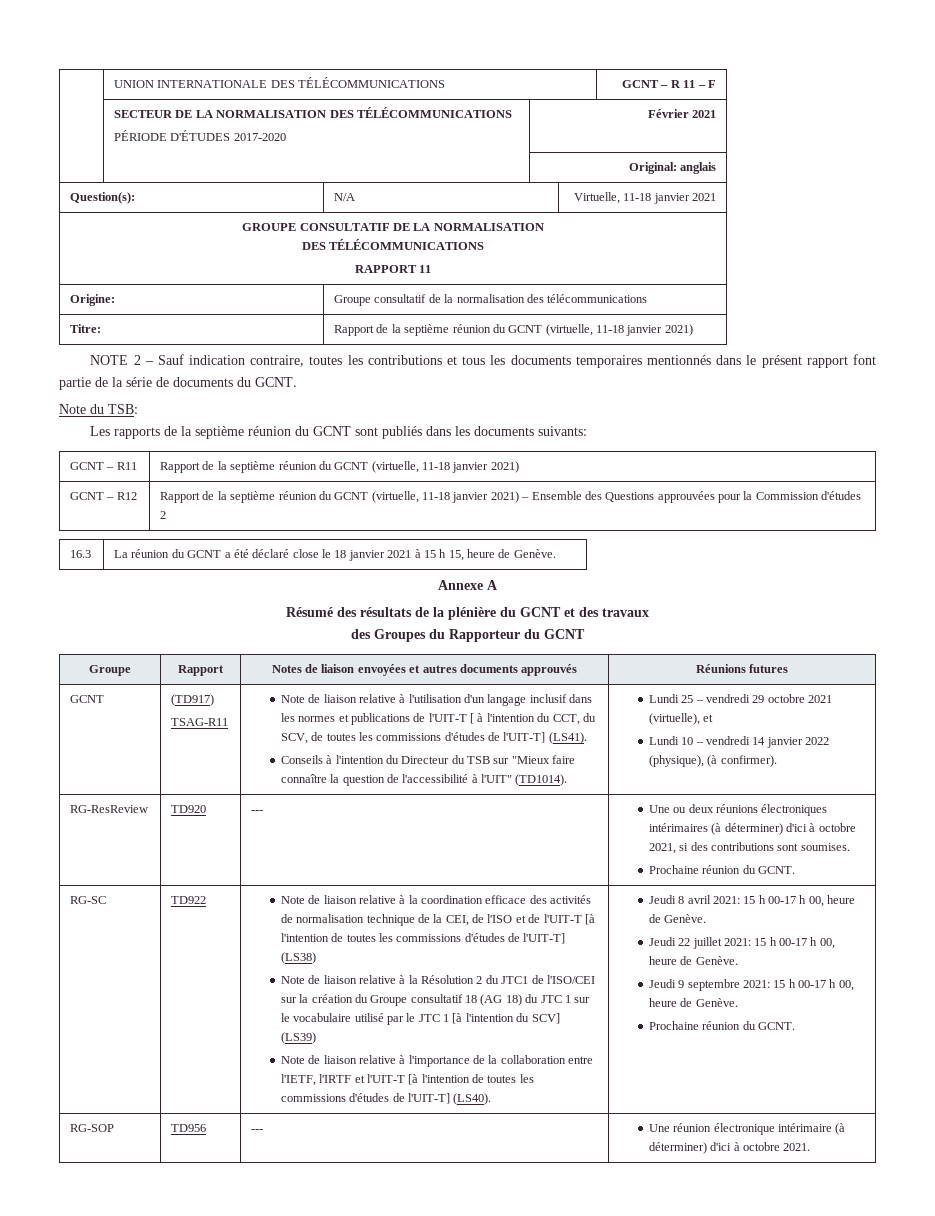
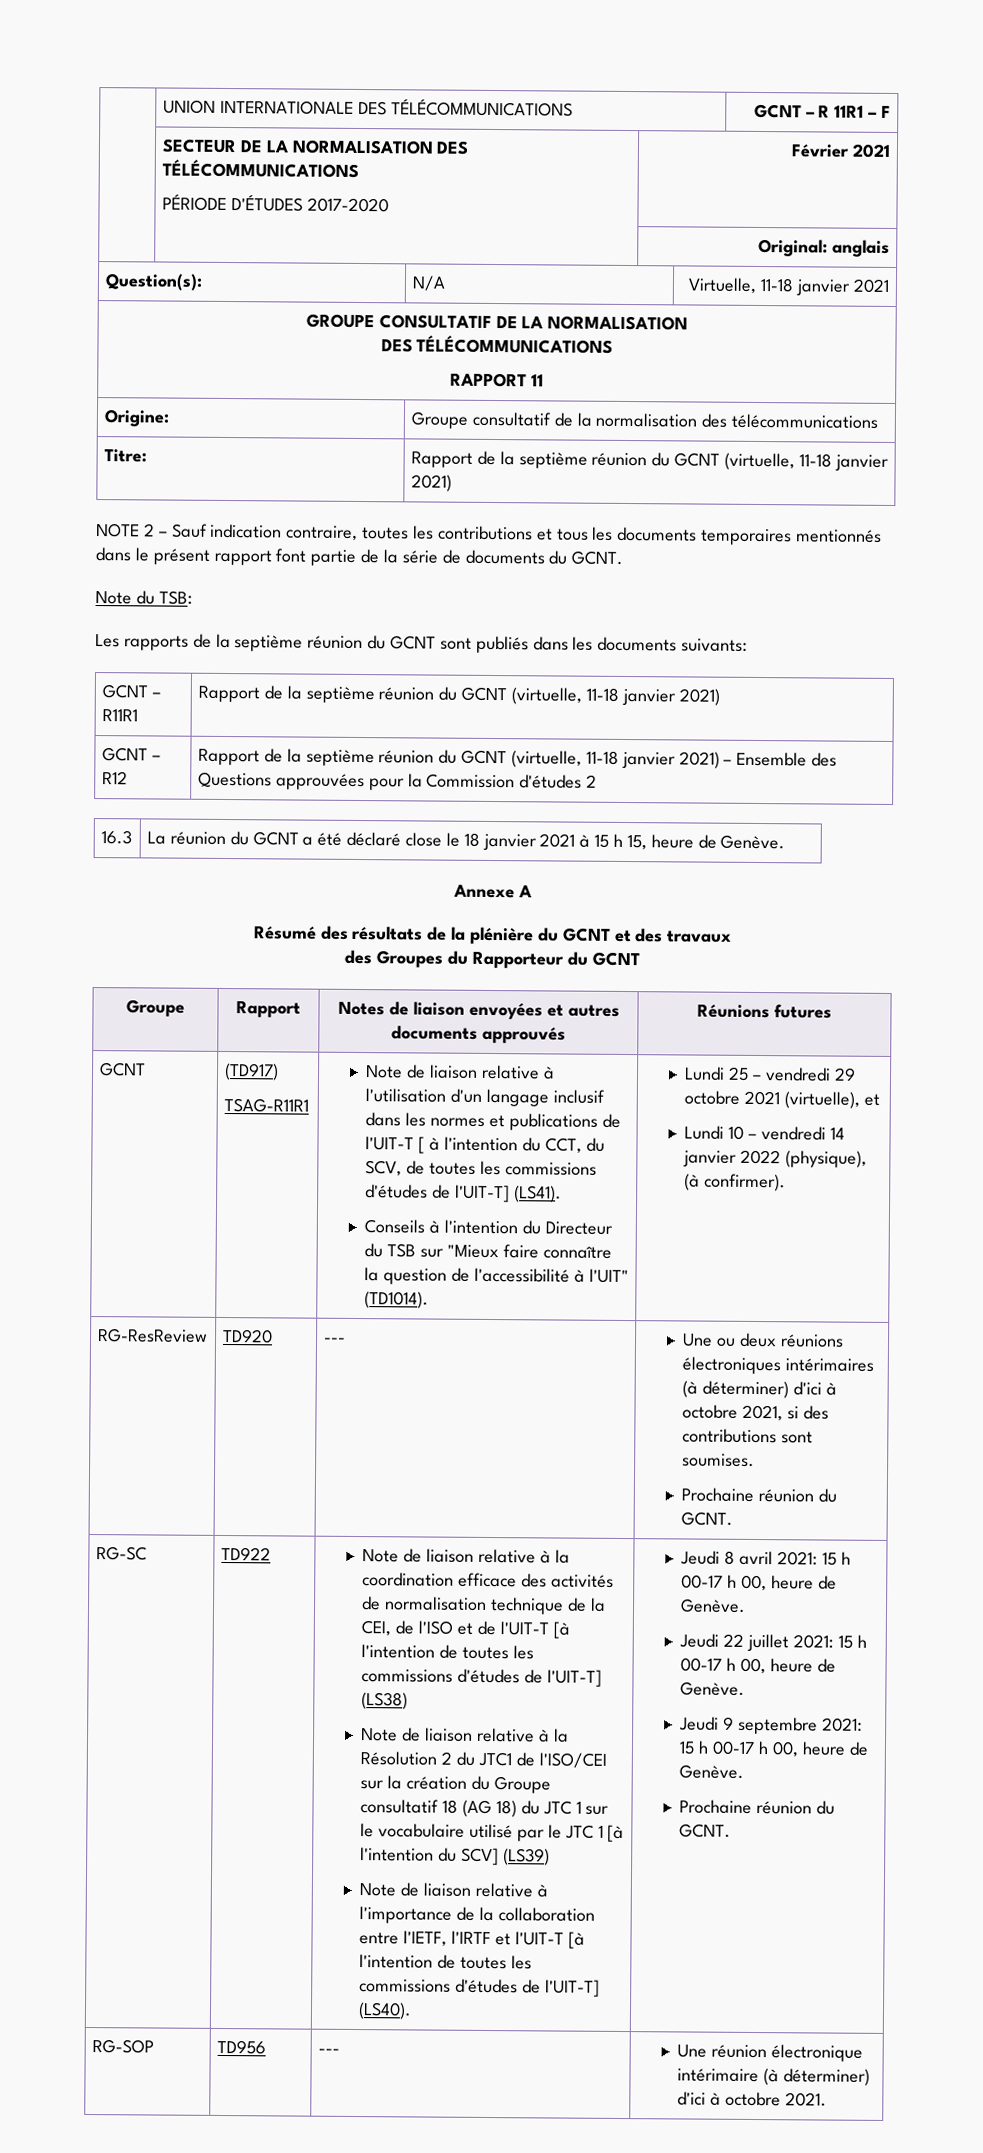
- | UNION INTERNATIONALE DES TÉLÉCOMMUNICATIONS | GCNT – R 11 – F
+ | UNION INTERNATIONALE DES TÉLÉCOMMUNICATIONS | GCNT – R 11R1 – F
- GCNT – R11 | Rapport de la septième réunion du GCNT (virtuelle, 11-18 janvier 2021)
+ GCNT – R11R1 | Rapport de la septième réunion du GCNT (virtuelle, 11-18 janvier 2021)
- TSAG-R11
+ TSAG-R11R1

